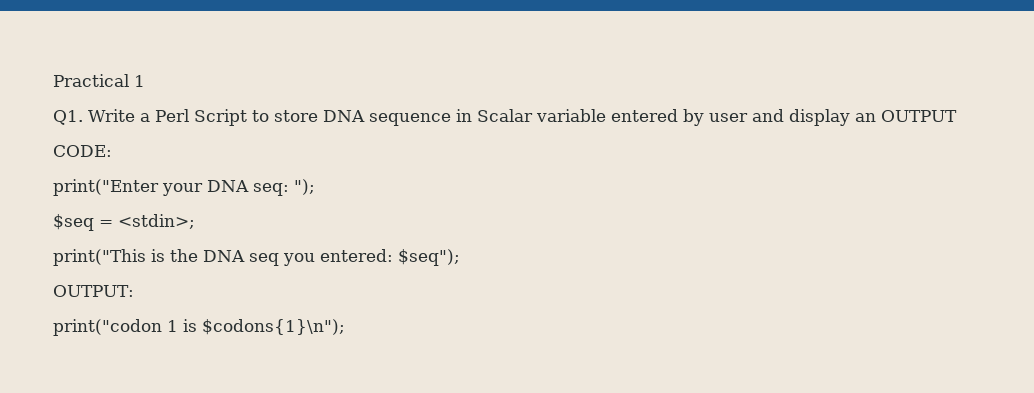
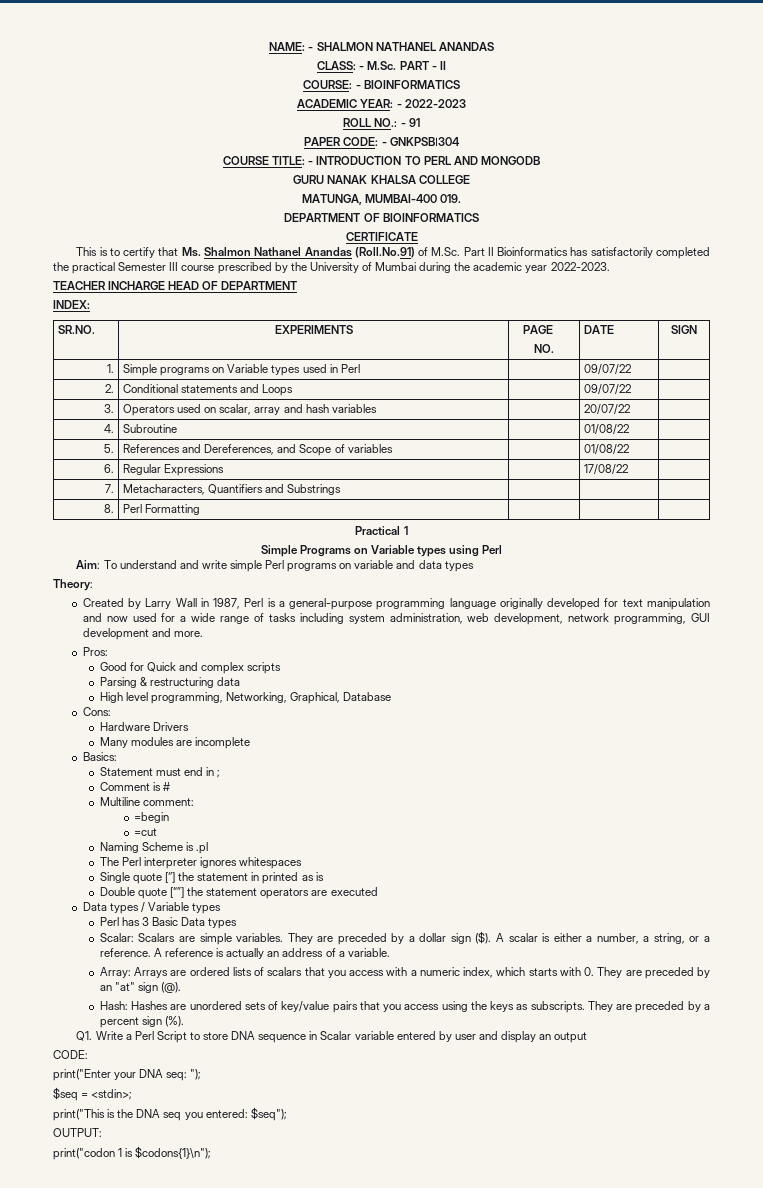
+ NAME: - SHALMON NATHANEL ANANDAS
+ CLASS: - M.Sc. PART - ⅠI
+ COURSE: - BIOINFORMATICS
+ ACADEMIC YEAR: - 2022-2023
+ ROLL NO.: - 91
+ PAPER CODE: - GNKPSBǀ304
+ COURSE TITLE: - INTRODUCTION TO PERL AND MONGODB
+ GURU NANAK KHALSA COLLEGE
+ MATUNGA, MUMBAI-400 019.
+ DEPARTMENT OF BIOINFORMATICS
+ CERTIFICATE
+ This is to certify that Ms. Shalmon Nathanel Anandas (Roll.No.91) of M.Sc. Part ⅠI Bioinformatics has satisfactorily completed the practical Semester ⅠII course prescribed by the University of Mumbai during the academic year 2022-2023.
+ TEACHER INCHARGE HEAD OF DEPARTMENT
+ INDEX:
+ SR.NO. | EXPERIMENTS | PAGE
+ NO. | DATE | SIGN
+ 1. | Simple programs on Variable types used in Perl | | 09/07/22 |
+ 2. | Conditional statements and Loops | | 09/07/22 |
+ 3. | Operators used on scalar, array and hash variables | | 20/07/22 |
+ 4. | Subroutine | | 01/08/22 |
+ 5. | References and Dereferences, and Scope of variables | | 01/08/22 |
+ 6. | Regular Expressions | | 17/08/22 |
+ 7. | Metacharacters, Quantifiers and Substrings | | |
+ 8. | Perl Formatting | | |
  Practical 1
+ Simple Programs on Variable types using Perl
+ Aim: To understand and write simple Perl programs on variable and data types
+ Theory:
+ Created by Larry Wall in 1987, Perl is a general-purpose programming language originally developed for text manipulation and now used for a wide range of tasks including system administration, web development, network programming, GUI development and more.
+ Pros:
+ Good for Quick and complex scripts
+ Parsing & restructuring data
+ High level programming, Networking, Graphical, Database
+ Cons:
+ Hardware Drivers
+ Many modules are incomplete
+ Basics:
+ Statement must end in ;
+ Comment is #
+ Multiline comment:
+ =begin
+ =cut
+ Naming Scheme is .pl
+ The Perl interpreter ignores whitespaces
+ Single quote [‘’] the statement in printed as is
+ Double quote [“”] the statement operators are executed
+ Data types / Variable types
+ Perl has 3 Basic Data types
+ Scalar: Scalars are simple variables. They are preceded by a dollar sign ($). A scalar is either a number, a string, or a reference. A reference is actually an address of a variable.
+ Array: Arrays are ordered lists of scalars that you access with a numeric index, which starts with 0. They are preceded by an "at" sign (@).
+ Hash: Hashes are unordered sets of key/value pairs that you access using the keys as subscripts. They are preceded by a percent sign (%).
- Q1. Write a Perl Script to store DNA sequence in Scalar variable entered by user and display an OUTPUT
+ Q1. Write a Perl Script to store DNA sequence in Scalar variable entered by user and display an output

